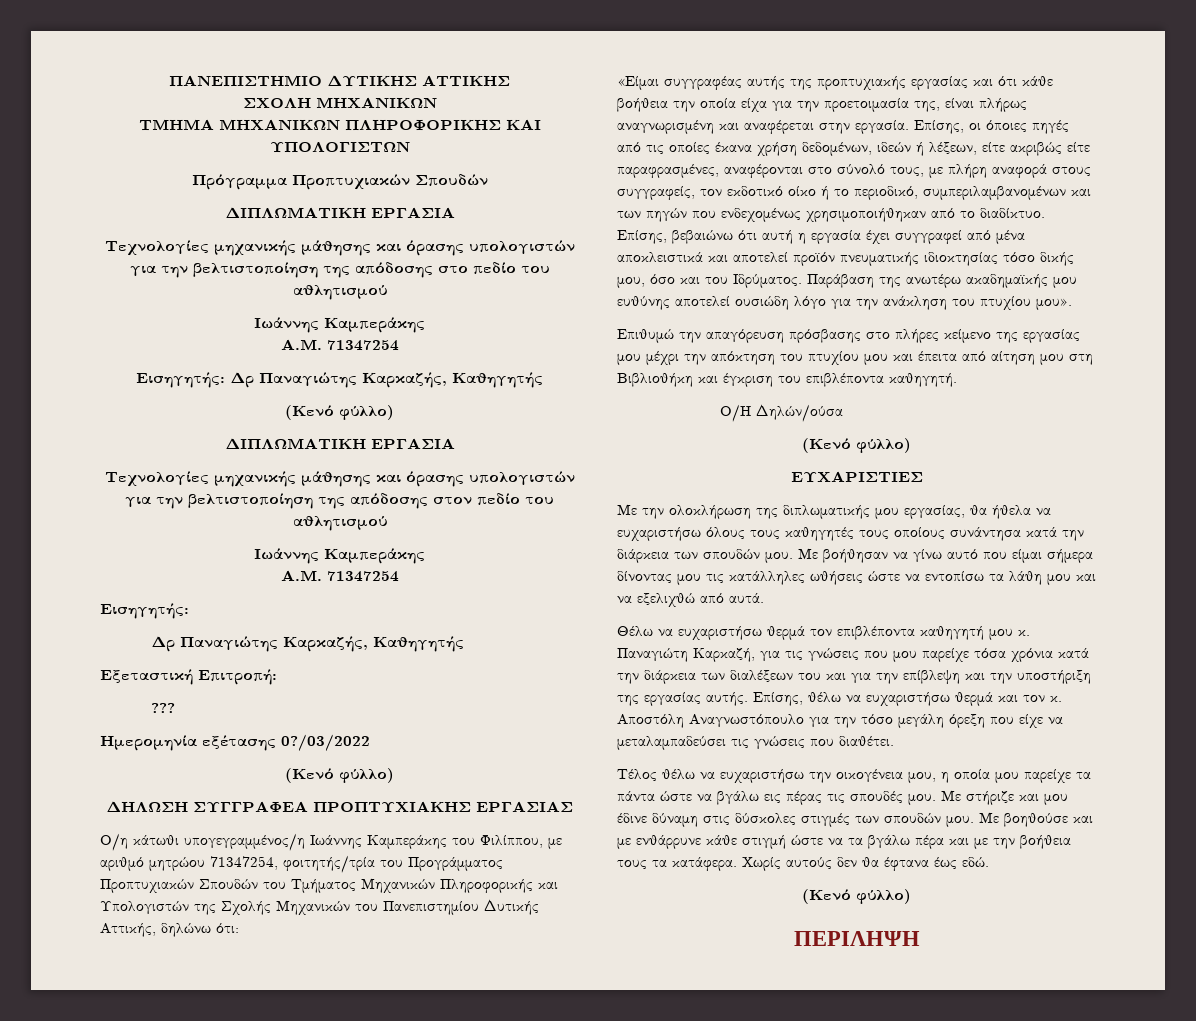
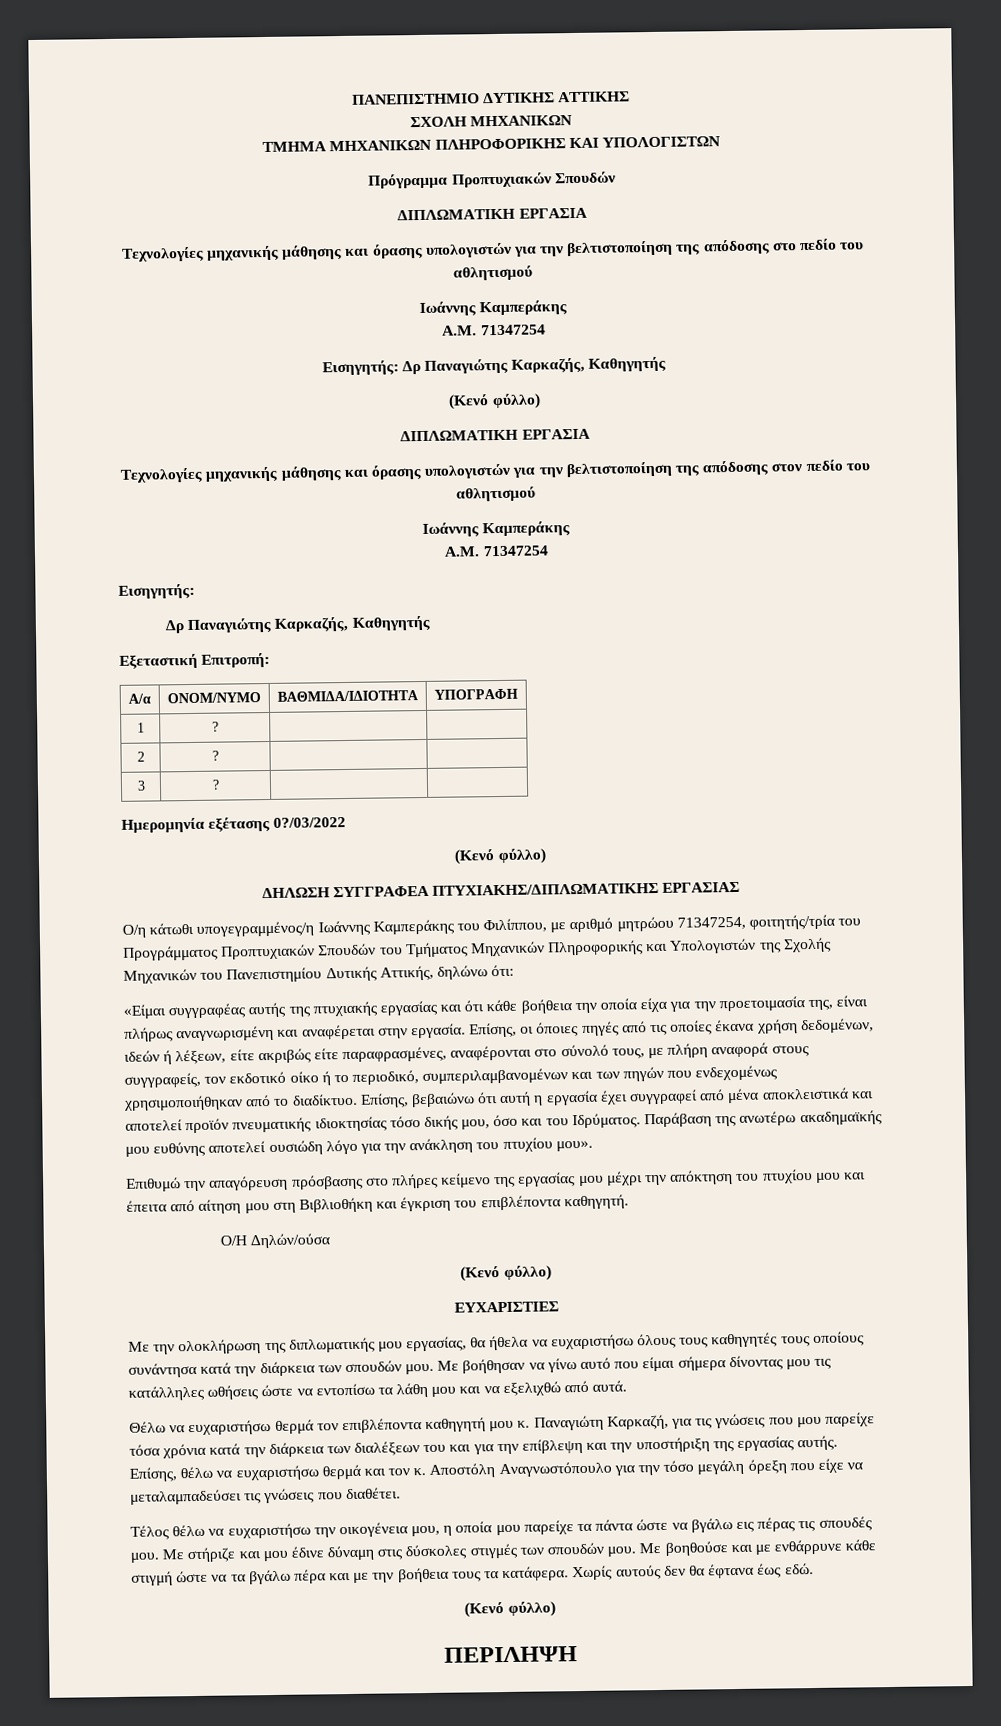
- ???
+ Α/α | ΟΝΟΜ/ΝΥΜΟ | ΒΑΘΜΙΔΑ/ΙΔΙΟΤΗΤΑ | ΥΠΟΓΡΑΦΗ
+ 1 | ? | |
+ 2 | ? | |
+ 3 | ? | |
- ΔΗΛΩΣΗ ΣΥΓΓΡΑΦΕΑ ΠΡΟΠΤΥΧΙΑΚΗΣ ΕΡΓΑΣΙΑΣ
+ ΔΗΛΩΣΗ ΣΥΓΓΡΑΦΕΑ ΠΤΥΧΙΑΚΗΣ/ΔΙΠΛΩΜΑΤΙΚΗΣ ΕΡΓΑΣΙΑΣ
- «Είμαι συγγραφέας αυτής της προπτυχιακής εργασίας και ότι κάθε βοήθεια την οποία είχα για την προετοιμασία της, είναι πλήρως αναγνωρισμένη και αναφέρεται στην εργασία.
+ «Είμαι συγγραφέας αυτής της πτυχιακής εργασίας και ότι κάθε βοήθεια την οποία είχα για την προετοιμασία της, είναι πλήρως αναγνωρισμένη και αναφέρεται στην εργασία.

